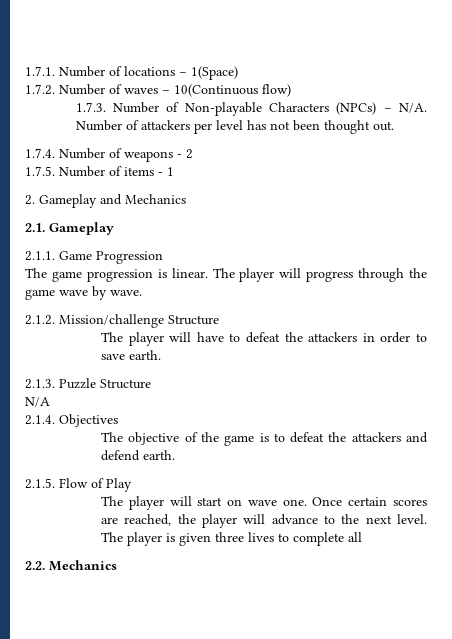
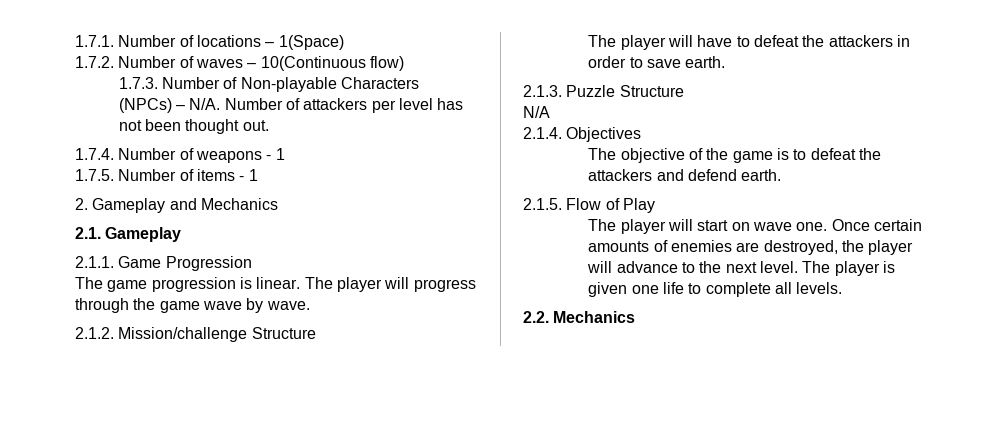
- 1.7.4. Number of weapons - 2
+ 1.7.4. Number of weapons - 1
- Once certain scores are reached, the player will advance to the next level.
+ Once certain amounts of enemies are destroyed, the player will advance to the next level.
- The player is given three lives to complete all
+ The player is given one life to complete all levels.

